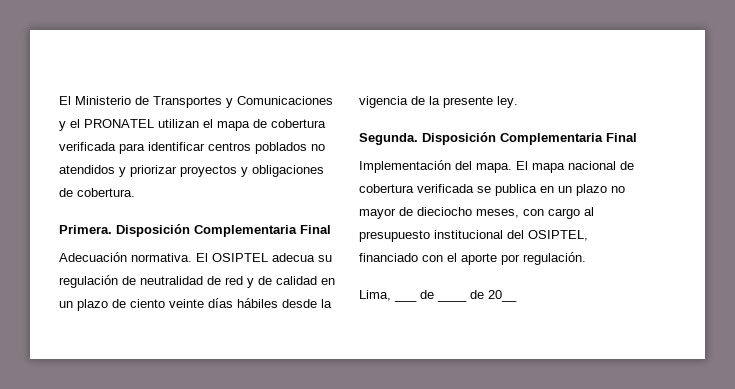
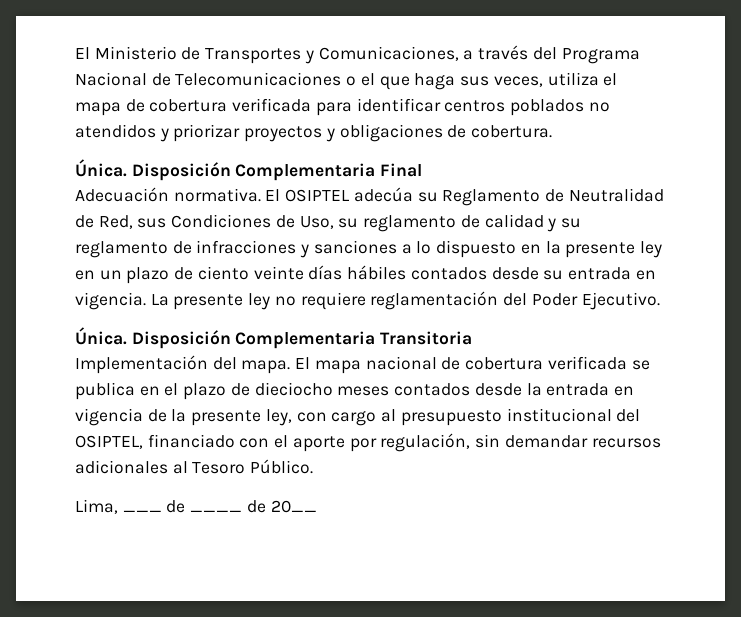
- El Ministerio de Transportes y Comunicaciones y el PRONATEL utilizan el mapa de cobertura verificada para identificar centros poblados no atendidos y priorizar proyectos y obligaciones de cobertura.
- Primera.
+ El Ministerio de Transportes y Comunicaciones, a través del Programa Nacional de Telecomunicaciones o el que haga sus veces, utiliza el mapa de cobertura verificada para identificar centros poblados no atendidos y priorizar proyectos y obligaciones de cobertura.
+ Única.
- El OSIPTEL adecua su regulación de neutralidad de red y de calidad en un plazo de ciento veinte días hábiles desde la vigencia de la presente ley.
- Segunda. Disposición Complementaria Final
+ El OSIPTEL adecúa su Reglamento de Neutralidad de Red, sus Condiciones de Uso, su reglamento de calidad y su reglamento de infracciones y sanciones a lo dispuesto en la presente ley en un plazo de ciento veinte días hábiles contados desde su entrada en vigencia. La presente ley no requiere reglamentación del Poder Ejecutivo.
+ Única. Disposición Complementaria Transitoria
- El mapa nacional de cobertura verificada se publica en un plazo no mayor de dieciocho meses, con cargo al presupuesto institucional del OSIPTEL, financiado con el aporte por regulación.
+ El mapa nacional de cobertura verificada se publica en el plazo de dieciocho meses contados desde la entrada en vigencia de la presente ley, con cargo al presupuesto institucional del OSIPTEL, financiado con el aporte por regulación, sin demandar recursos adicionales al Tesoro Público.

